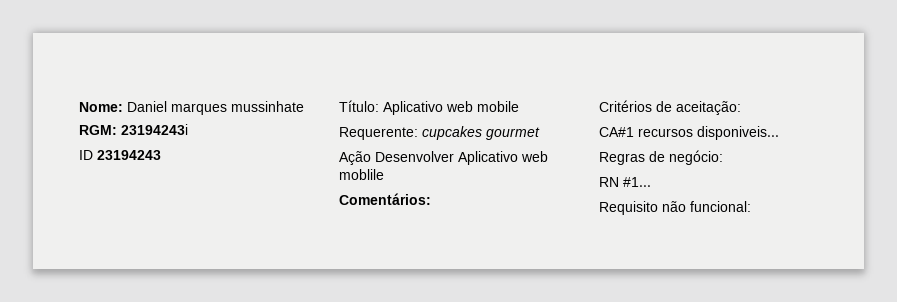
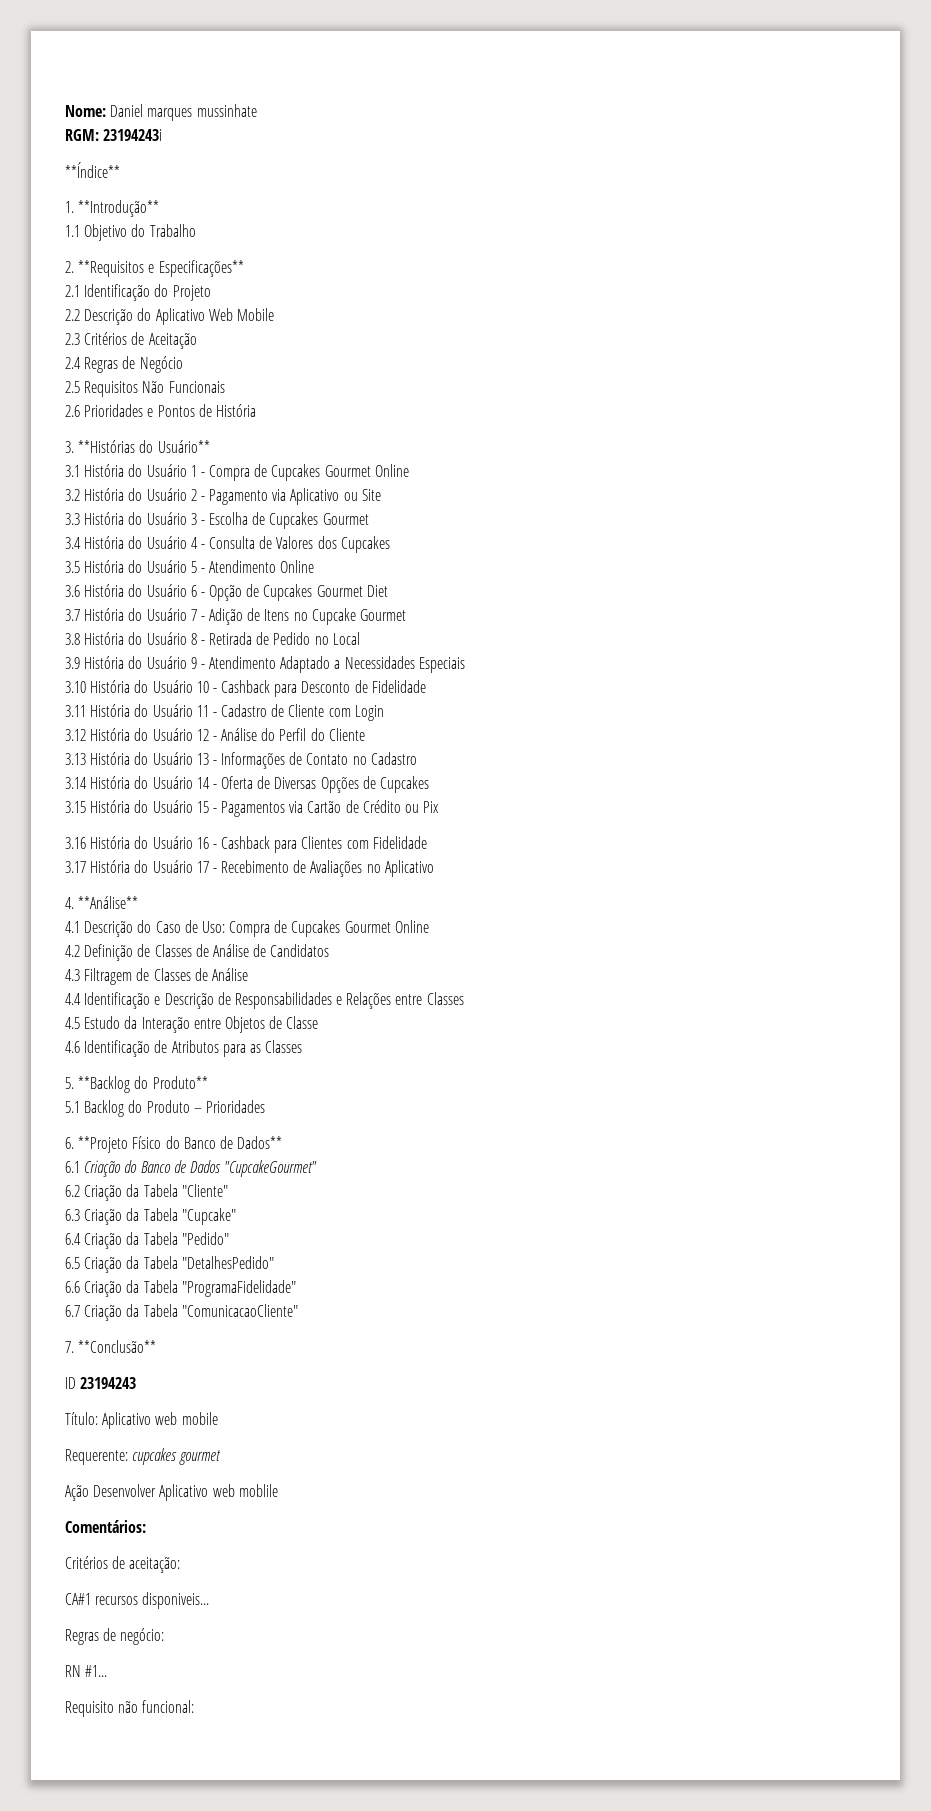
+ **Índice**
+ 1. **Introdução**
+ 1.1 Objetivo do Trabalho
+ 2. **Requisitos e Especificações**
+ 2.1 Identificação do Projeto
+ 2.2 Descrição do Aplicativo Web Mobile
+ 2.3 Critérios de Aceitação
+ 2.4 Regras de Negócio
+ 2.5 Requisitos Não Funcionais
+ 2.6 Prioridades e Pontos de História
+ 3. **Histórias do Usuário**
+ 3.1 História do Usuário 1 - Compra de Cupcakes Gourmet Online
+ 3.2 História do Usuário 2 - Pagamento via Aplicativo ou Site
+ 3.3 História do Usuário 3 - Escolha de Cupcakes Gourmet
+ 3.4 História do Usuário 4 - Consulta de Valores dos Cupcakes
+ 3.5 História do Usuário 5 - Atendimento Online
+ 3.6 História do Usuário 6 - Opção de Cupcakes Gourmet Diet
+ 3.7 História do Usuário 7 - Adição de Itens no Cupcake Gourmet
+ 3.8 História do Usuário 8 - Retirada de Pedido no Local
+ 3.9 História do Usuário 9 - Atendimento Adaptado a Necessidades Especiais
+ 3.10 História do Usuário 10 - Cashback para Desconto de Fidelidade
+ 3.11 História do Usuário 11 - Cadastro de Cliente com Login
+ 3.12 História do Usuário 12 - Análise do Perfil do Cliente
+ 3.13 História do Usuário 13 - Informações de Contato no Cadastro
+ 3.14 História do Usuário 14 - Oferta de Diversas Opções de Cupcakes
+ 3.15 História do Usuário 15 - Pagamentos via Cartão de Crédito ou Pix
+ 3.16 História do Usuário 16 - Cashback para Clientes com Fidelidade
+ 3.17 História do Usuário 17 - Recebimento de Avaliações no Aplicativo
+ 4. **Análise**
+ 4.1 Descrição do Caso de Uso: Compra de Cupcakes Gourmet Online
+ 4.2 Definição de Classes de Análise de Candidatos
+ 4.3 Filtragem de Classes de Análise
+ 4.4 Identificação e Descrição de Responsabilidades e Relações entre Classes
+ 4.5 Estudo da Interação entre Objetos de Classe
+ 4.6 Identificação de Atributos para as Classes
+ 5. **Backlog do Produto**
+ 5.1 Backlog do Produto – Prioridades
+ 6. **Projeto Físico do Banco de Dados**
+ 6.1 Criação do Banco de Dados "CupcakeGourmet"
+ 6.2 Criação da Tabela "Cliente"
+ 6.3 Criação da Tabela "Cupcake"
+ 6.4 Criação da Tabela "Pedido"
+ 6.5 Criação da Tabela "DetalhesPedido"
+ 6.6 Criação da Tabela "ProgramaFidelidade"
+ 6.7 Criação da Tabela "ComunicacaoCliente"
+ 7. **Conclusão**

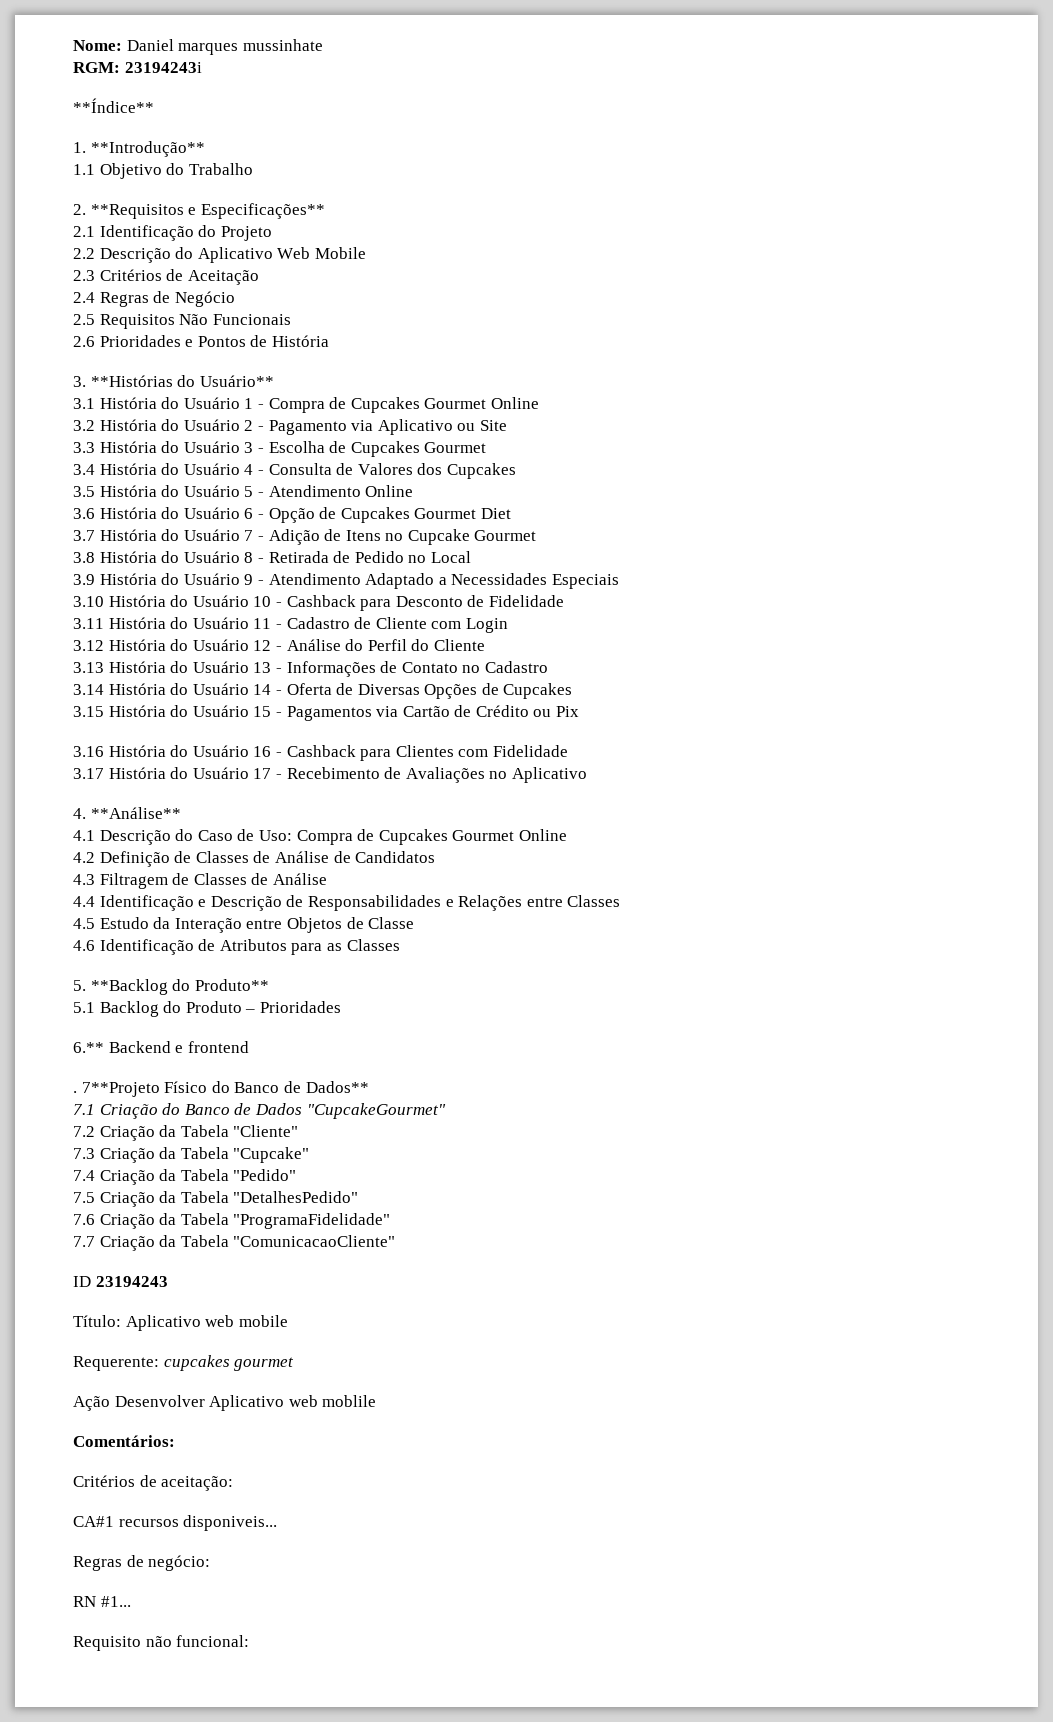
- 6. **Projeto Físico do Banco de Dados**
+ 6.** Backend e frontend
+ . 7**Projeto Físico do Banco de Dados**
- 6.1 Criação do Banco de Dados "CupcakeGourmet"
+ 7.1 Criação do Banco de Dados "CupcakeGourmet"
- 6.2 Criação da Tabela "Cliente"
+ 7.2 Criação da Tabela "Cliente"
- 6.3 Criação da Tabela "Cupcake"
+ 7.3 Criação da Tabela "Cupcake"
- 6.4 Criação da Tabela "Pedido"
+ 7.4 Criação da Tabela "Pedido"
- 6.5 Criação da Tabela "DetalhesPedido"
+ 7.5 Criação da Tabela "DetalhesPedido"
- 6.6 Criação da Tabela "ProgramaFidelidade"
+ 7.6 Criação da Tabela "ProgramaFidelidade"
- 6.7 Criação da Tabela "ComunicacaoCliente"
+ 7.7 Criação da Tabela "ComunicacaoCliente"
- 7. **Conclusão**

